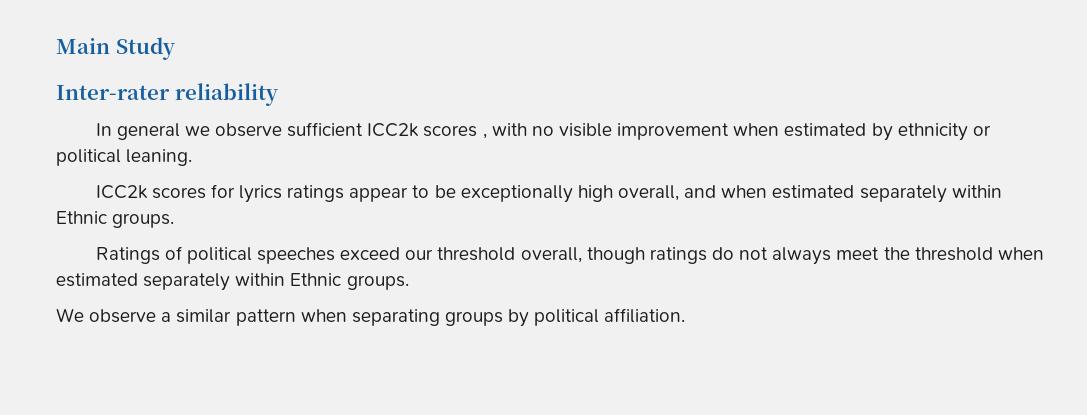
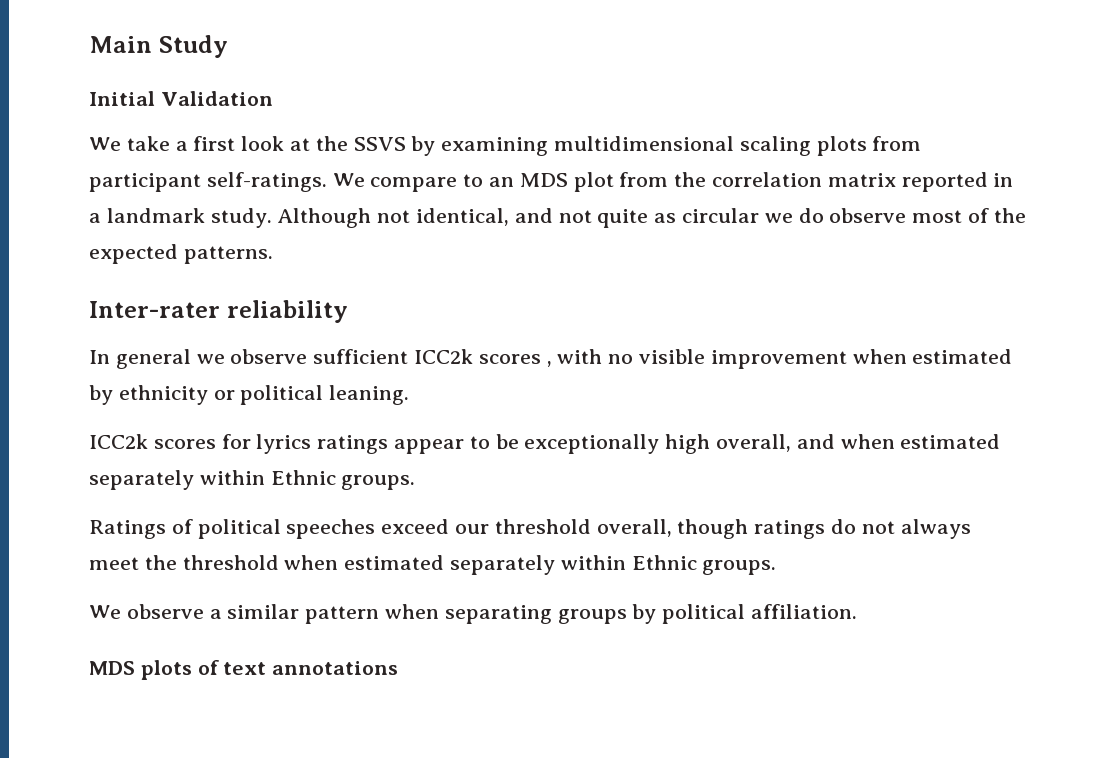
+ Initial Validation
+ We take a first look at the SSVS by examining multidimensional scaling plots from participant self-ratings. We compare to an MDS plot from the correlation matrix reported in a landmark study. Although not identical, and not quite as circular we do observe most of the expected patterns.
+ MDS plots of text annotations

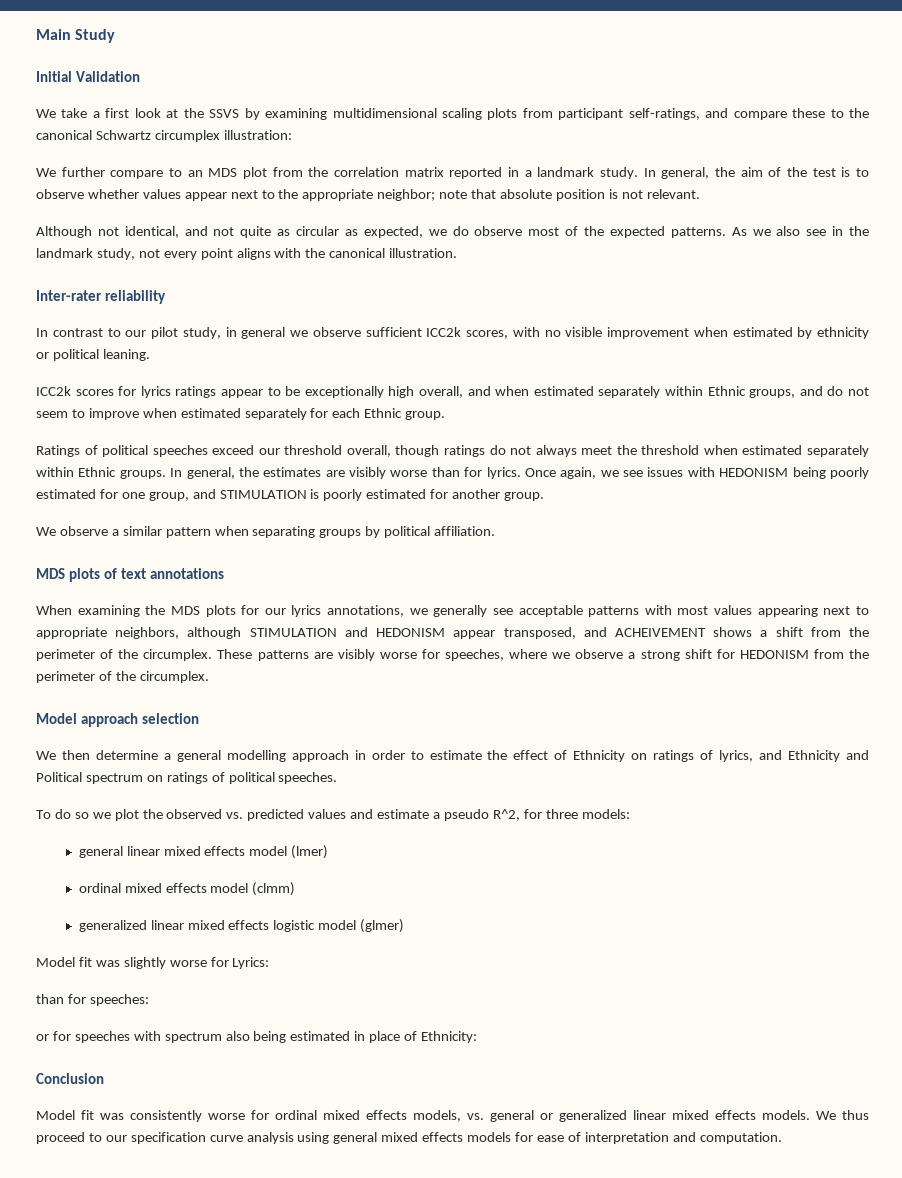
- We take a first look at the SSVS by examining multidimensional scaling plots from participant self-ratings. We compare to an MDS plot from the correlation matrix reported in a landmark study. Although not identical, and not quite as circular we do observe most of the expected patterns.
+ We take a first look at the SSVS by examining multidimensional scaling plots from participant self-ratings, and compare these to the canonical Schwartz circumplex illustration:
+ We further compare to an MDS plot from the correlation matrix reported in a landmark study. In general, the aim of the test is to observe whether values appear next to the appropriate neighbor; note that absolute position is not relevant.
+ Although not identical, and not quite as circular as expected, we do observe most of the expected patterns. As we also see in the landmark study, not every point aligns with the canonical illustration.
  Inter-rater reliability
- In general we observe sufficient ICC2k scores , with no visible improvement when estimated by ethnicity or political leaning.
+ In contrast to our pilot study, in general we observe sufficient ICC2k scores, with no visible improvement when estimated by ethnicity or political leaning.
- ICC2k scores for lyrics ratings appear to be exceptionally high overall, and when estimated separately within Ethnic groups.
+ ICC2k scores for lyrics ratings appear to be exceptionally high overall, and when estimated separately within Ethnic groups, and do not seem to improve when estimated separately for each Ethnic group.
+ In general, the estimates are visibly worse than for lyrics. Once again, we see issues with HEDONISM being poorly estimated for one group, and STIMULATION is poorly estimated for another group.
+ When examining the MDS plots for our lyrics annotations, we generally see acceptable patterns with most values appearing next to appropriate neighbors, although STIMULATION and HEDONISM appear transposed, and ACHEIVEMENT shows a shift from the perimeter of the circumplex. These patterns are visibly worse for speeches, where we observe a strong shift for HEDONISM from the perimeter of the circumplex.
+ Model approach selection
+ We then determine a general modelling approach in order to estimate the effect of Ethnicity on ratings of lyrics, and Ethnicity and Political spectrum on ratings of political speeches.
+ To do so we plot the observed vs. predicted values and estimate a pseudo R^2, for three models:
+ general linear mixed effects model (lmer)
+ ordinal mixed effects model (clmm)
+ generalized linear mixed effects logistic model (glmer)
+ Model fit was slightly worse for Lyrics:
+ than for speeches:
+ or for speeches with spectrum also being estimated in place of Ethnicity:
+ Conclusion
+ Model fit was consistently worse for ordinal mixed effects models, vs. general or generalized linear mixed effects models. We thus proceed to our specification curve analysis using general mixed effects models for ease of interpretation and computation.

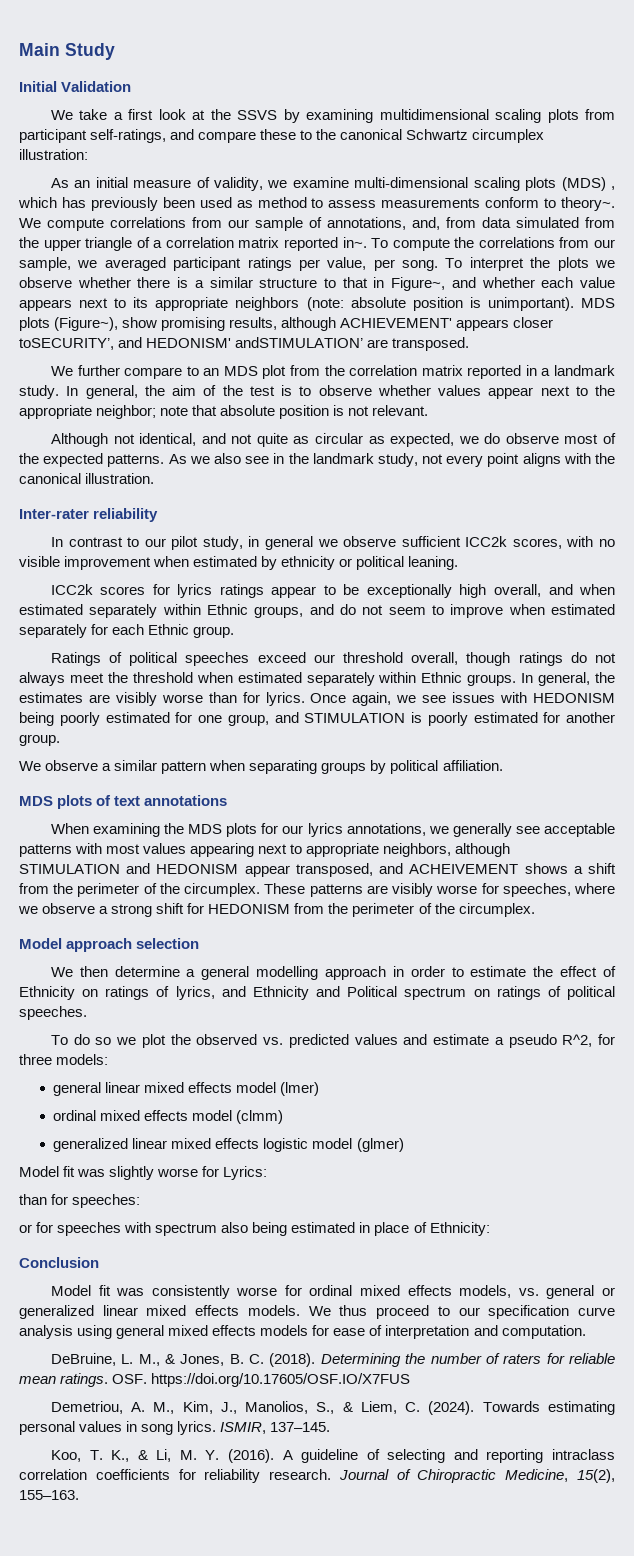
+ As an initial measure of validity, we examine multi-dimensional scaling plots (MDS) , which has previously been used as method to assess measurements conform to theory~. We compute correlations from our sample of annotations, and, from data simulated from the upper triangle of a correlation matrix reported in~. To compute the correlations from our sample, we averaged participant ratings per value, per song. To interpret the plots we observe whether there is a similar structure to that in Figure~, and whether each value appears next to its appropriate neighbors (note: absolute position is unimportant). MDS plots (Figure~), show promising results, although ACHIEVEMENT' appears closer toSECURITY’, and HEDONISM' andSTIMULATION’ are transposed.
+ DeBruine, L. M., & Jones, B. C. (2018). Determining the number of raters for reliable mean ratings. OSF. https://doi.org/10.17605/OSF.IO/X7FUS
+ Demetriou, A. M., Kim, J., Manolios, S., & Liem, C. (2024). Towards estimating personal values in song lyrics. ISMIR, 137–145.
+ Koo, T. K., & Li, M. Y. (2016). A guideline of selecting and reporting intraclass correlation coefficients for reliability research. Journal of Chiropractic Medicine, 15(2), 155–163.

